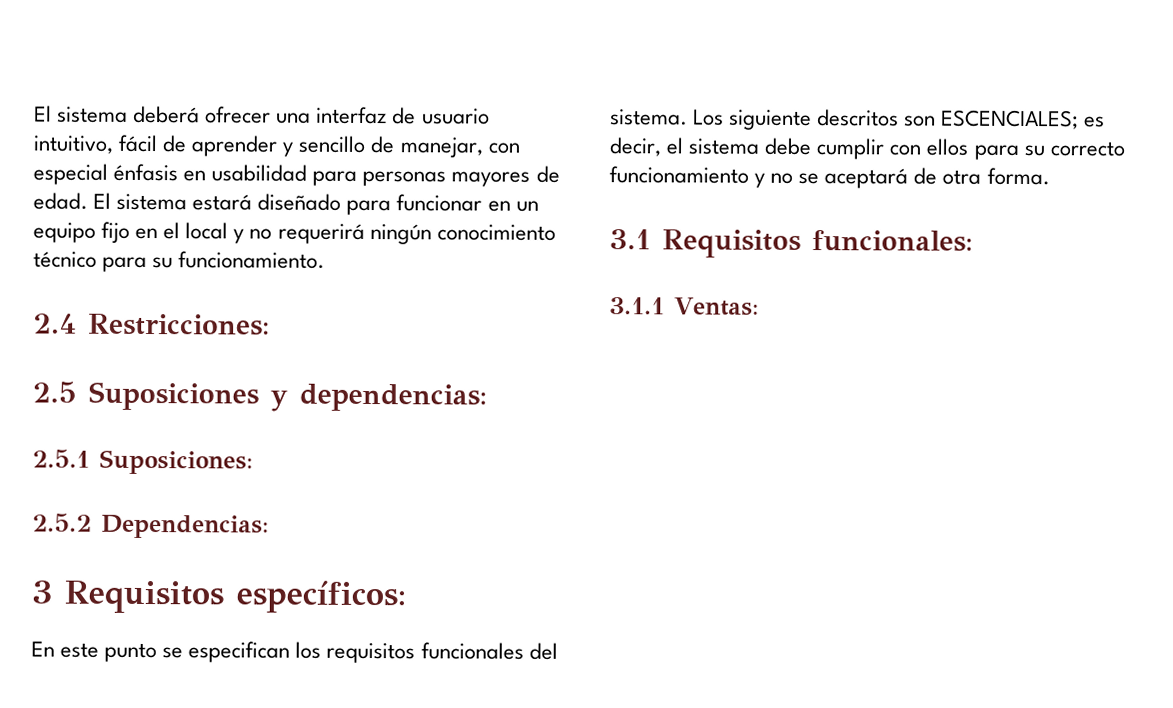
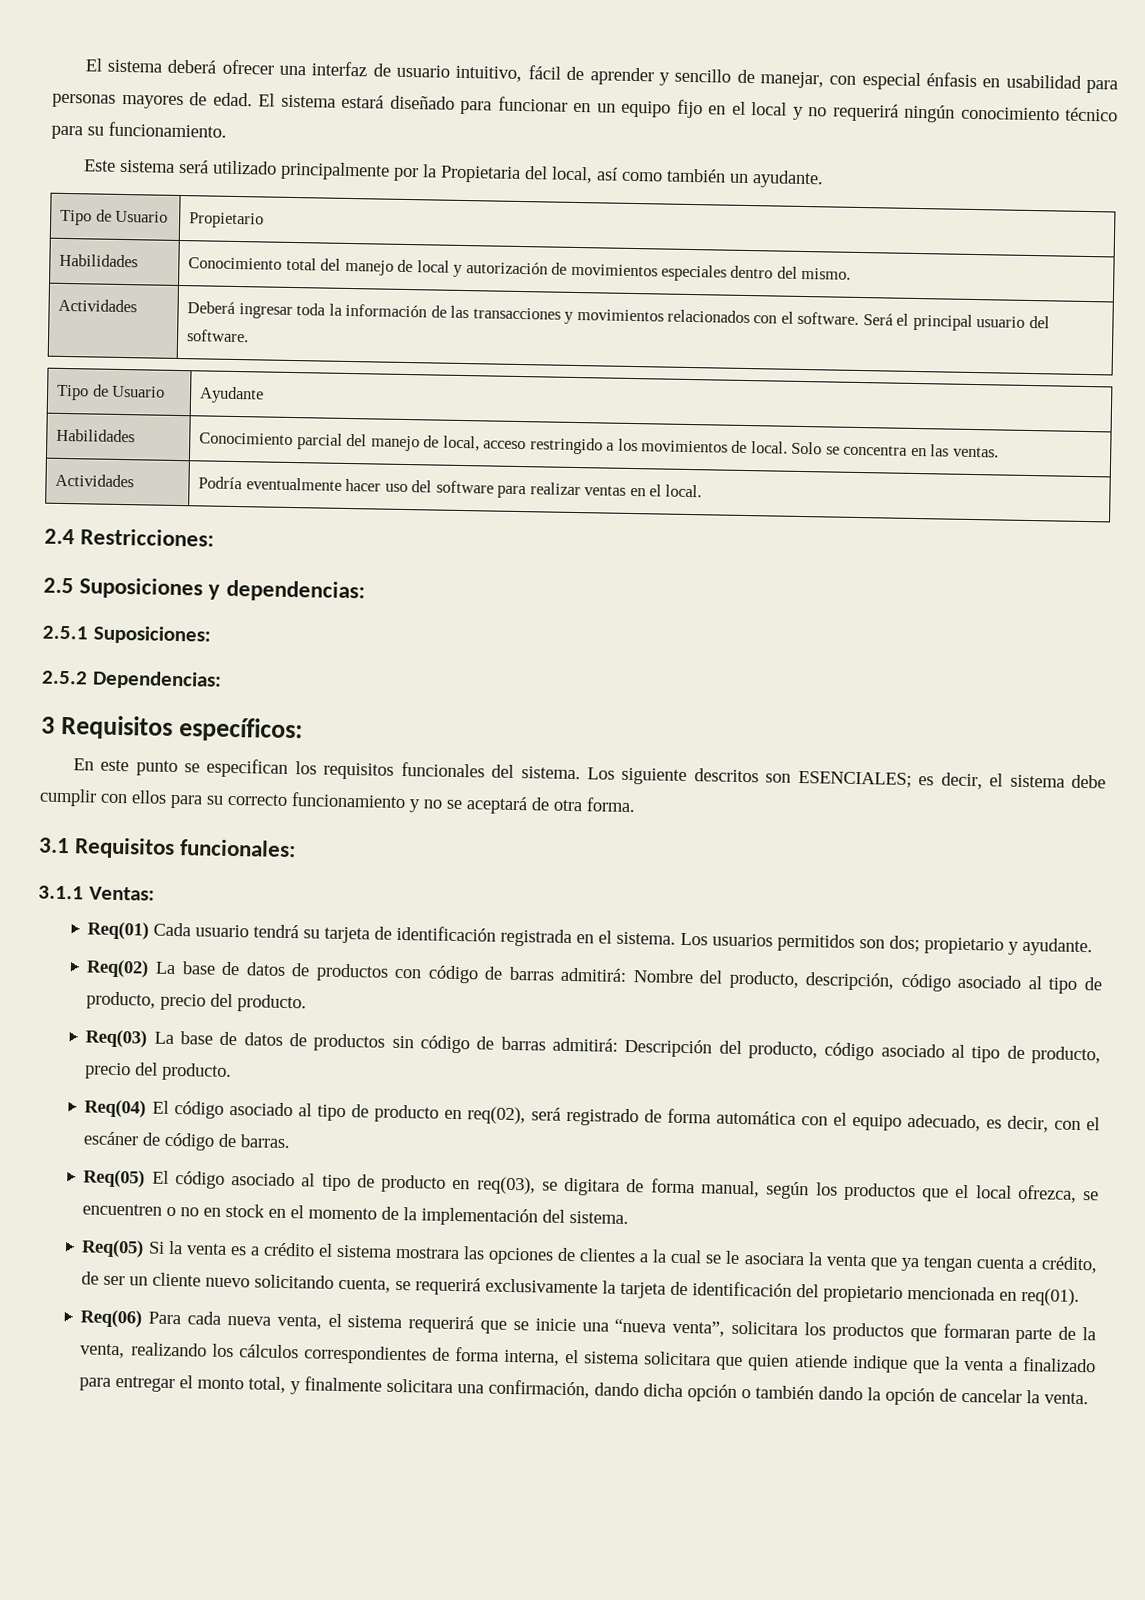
+ Este sistema será utilizado principalmente por la Propietaria del local, así como también un ayudante.
+ Tipo de Usuario | Propietario
+ Habilidades | Conocimiento total del manejo de local y autorización de movimientos especiales dentro del mismo.
+ Actividades | Deberá ingresar toda la información de las transacciones y movimientos relacionados con el software. Será el principal usuario del software.
+ Tipo de Usuario | Ayudante
+ Habilidades | Conocimiento parcial del manejo de local, acceso restringido a los movimientos de local. Solo se concentra en las ventas.
+ Actividades | Podría eventualmente hacer uso del software para realizar ventas en el local.
- Los siguiente descritos son ESCENCIALES; es decir, el sistema debe cumplir con ellos para su correcto funcionamiento y no se aceptará de otra forma.
+ Los siguiente descritos son ESENCIALES; es decir, el sistema debe cumplir con ellos para su correcto funcionamiento y no se aceptará de otra forma.
+ Req(01) Cada usuario tendrá su tarjeta de identificación registrada en el sistema. Los usuarios permitidos son dos; propietario y ayudante.
+ Req(02) La base de datos de productos con código de barras admitirá: Nombre del producto, descripción, código asociado al tipo de producto, precio del producto.
+ Req(03) La base de datos de productos sin código de barras admitirá: Descripción del producto, código asociado al tipo de producto, precio del producto.
+ Req(04) El código asociado al tipo de producto en req(02), será registrado de forma automática con el equipo adecuado, es decir, con el escáner de código de barras.
+ Req(05) El código asociado al tipo de producto en req(03), se digitara de forma manual, según los productos que el local ofrezca, se encuentren o no en stock en el momento de la implementación del sistema.
+ Req(05) Si la venta es a crédito el sistema mostrara las opciones de clientes a la cual se le asociara la venta que ya tengan cuenta a crédito, de ser un cliente nuevo solicitando cuenta, se requerirá exclusivamente la tarjeta de identificación del propietario mencionada en req(01).
+ Req(06) Para cada nueva venta, el sistema requerirá que se inicie una “nueva venta”, solicitara los productos que formaran parte de la venta, realizando los cálculos correspondientes de forma interna, el sistema solicitara que quien atiende indique que la venta a finalizado para entregar el monto total, y finalmente solicitara una confirmación, dando dicha opción o también dando la opción de cancelar la venta.

